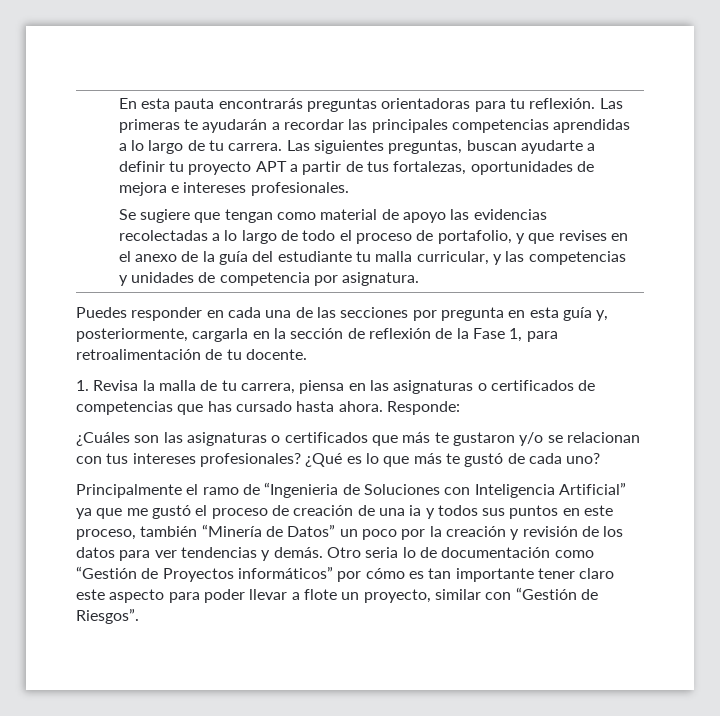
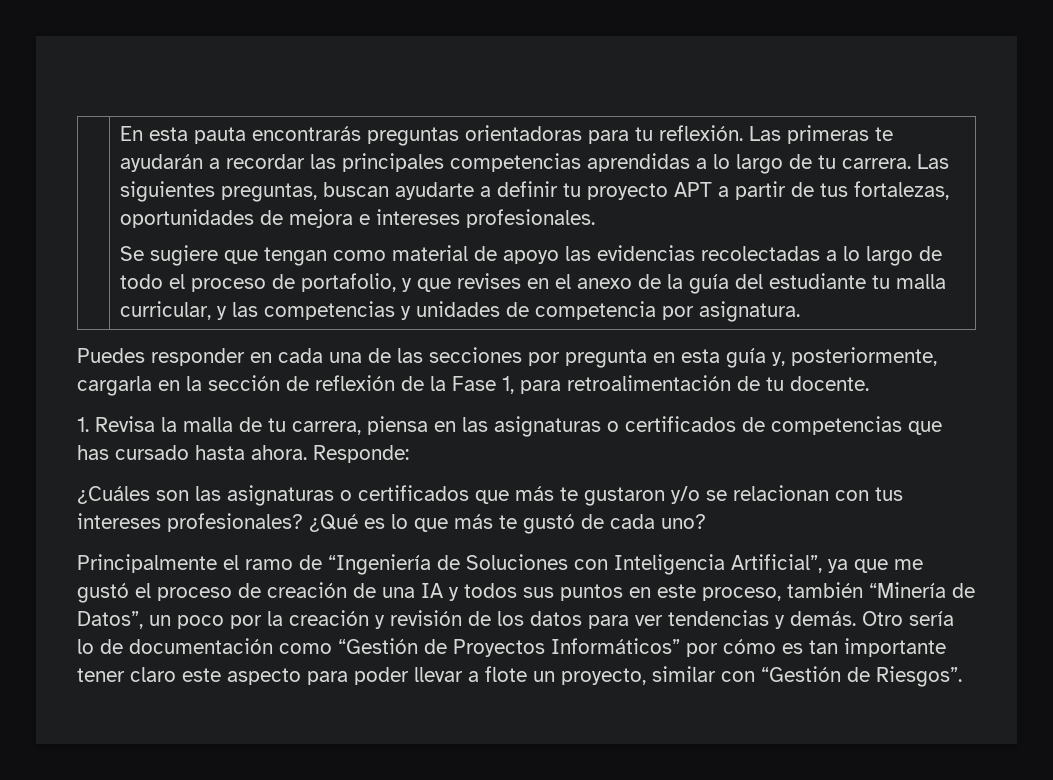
- Principalmente el ramo de “Ingenieria de Soluciones con Inteligencia Artificial” ya que me gustó el proceso de creación de una ia y todos sus puntos en este proceso, también “Minería de Datos” un poco por la creación y revisión de los datos para ver tendencias y demás.
+ Principalmente el ramo de “Ingeniería de Soluciones con Inteligencia Artificial”, ya que me gustó el proceso de creación de una IA y todos sus puntos en este proceso, también “Minería de Datos”, un poco por la creación y revisión de los datos para ver tendencias y demás.
- Otro seria lo de documentación como “Gestión de Proyectos informáticos” por cómo es tan importante tener claro este aspecto para poder llevar a flote un proyecto, similar con “Gestión de Riesgos”.
+ Otro sería lo de documentación como “Gestión de Proyectos Informáticos” por cómo es tan importante tener claro este aspecto para poder llevar a flote un proyecto, similar con “Gestión de Riesgos”.

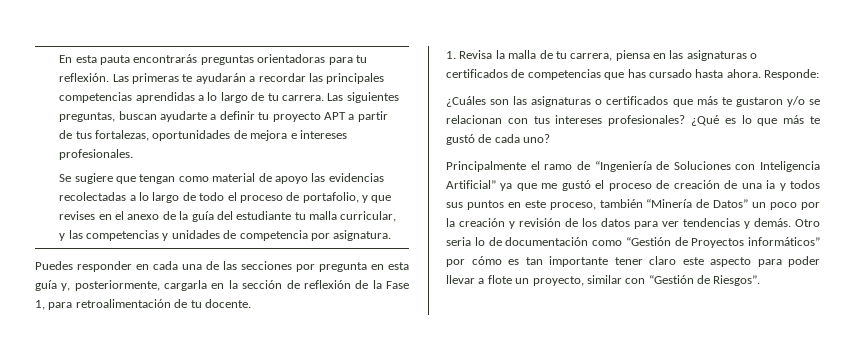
- Principalmente el ramo de “Ingeniería de Soluciones con Inteligencia Artificial”, ya que me gustó el proceso de creación de una IA y todos sus puntos en este proceso, también “Minería de Datos”, un poco por la creación y revisión de los datos para ver tendencias y demás.
+ Principalmente el ramo de “Ingeniería de Soluciones con Inteligencia Artificial” ya que me gustó el proceso de creación de una ia y todos sus puntos en este proceso, también “Minería de Datos” un poco por la creación y revisión de los datos para ver tendencias y demás.
- Otro sería lo de documentación como “Gestión de Proyectos Informáticos” por cómo es tan importante tener claro este aspecto para poder llevar a flote un proyecto, similar con “Gestión de Riesgos”.
+ Otro seria lo de documentación como “Gestión de Proyectos informáticos” por cómo es tan importante tener claro este aspecto para poder llevar a flote un proyecto, similar con “Gestión de Riesgos”.

